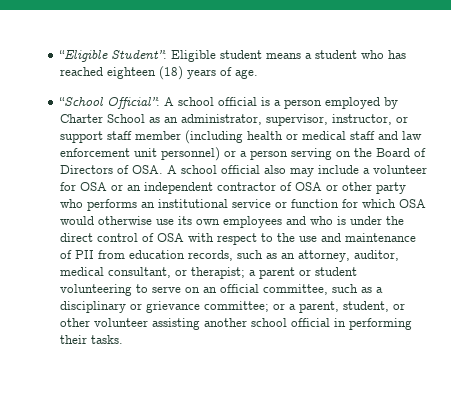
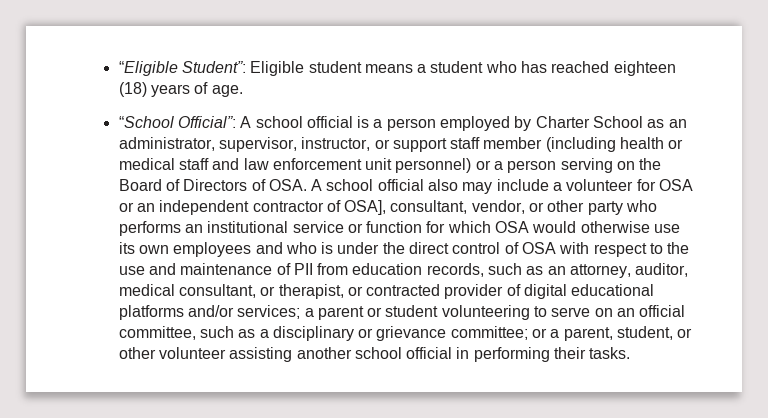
- A school official is a person employed by Charter School as an administrator, supervisor, instructor, or support staff member (including health or medical staff and law enforcement unit personnel) or a person serving on the Board of Directors of OSA. A school official also may include a volunteer for OSA or an independent contractor of OSA or other party who performs an institutional service or function for which OSA would otherwise use its own employees and who is under the direct control of OSA with respect to the use and maintenance of PII from education records, such as an attorney, auditor, medical consultant, or therapist;
+ A school official is a person employed by Charter School as an administrator, supervisor, instructor, or support staff member (including health or medical staff and law enforcement unit personnel) or a person serving on the Board of Directors of OSA. A school official also may include a volunteer for OSA or an independent contractor of OSA], consultant, vendor, or other party who performs an institutional service or function for which OSA would otherwise use its own employees and who is under the direct control of OSA with respect to the use and maintenance of PII from education records, such as an attorney, auditor, medical consultant, or therapist, or contracted provider of digital educational platforms and/or services;

